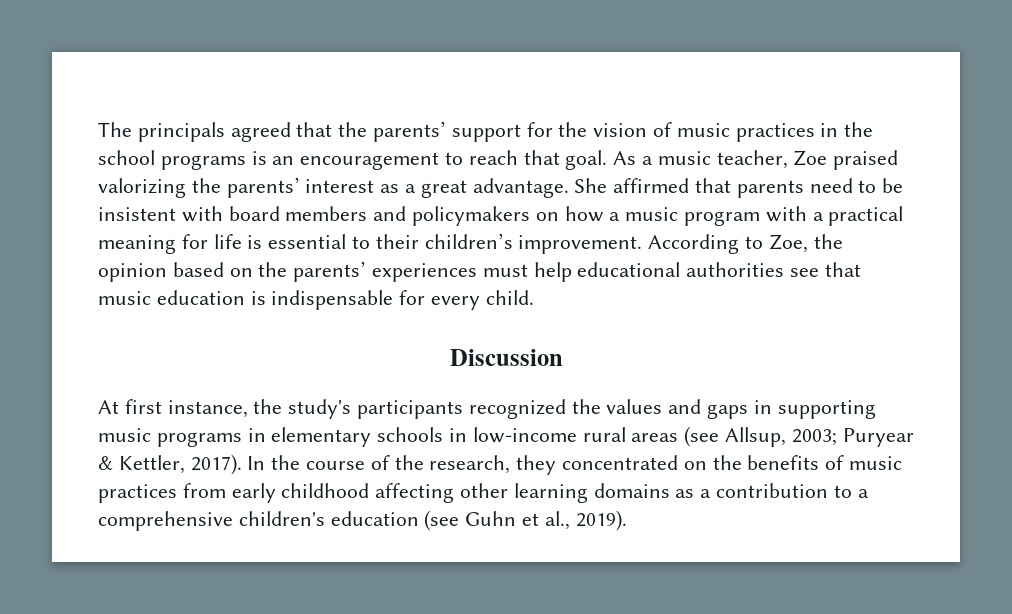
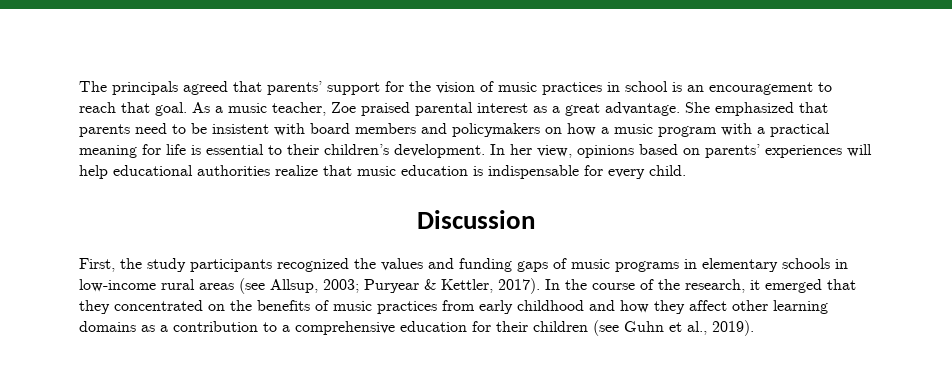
- The principals agreed that the parents’ support for the vision of music practices in the school programs is an encouragement to reach that goal.
+ The principals agreed that parents’ support for the vision of music practices in school is an encouragement to reach that goal.
- As a music teacher, Zoe praised valorizing the parents’ interest as a great advantage.
+ As a music teacher, Zoe praised parental interest as a great advantage.
- She affirmed that parents need to be insistent with board members and policymakers on how a music program with a practical meaning for life is essential to their children’s improvement. According to Zoe, the opinion based on the parents’ experiences must help educational authorities see that music education is indispensable for every child.
+ She emphasized that parents need to be insistent with board members and policymakers on how a music program with a practical meaning for life is essential to their children’s development. In her view, opinions based on parents’ experiences will help educational authorities realize that music education is indispensable for every child.
- At first instance, the study's participants recognized the values and gaps in supporting music programs in elementary schools in low-income rural areas (see Allsup, 2003; Puryear & Kettler, 2017).
+ First, the study participants recognized the values and funding gaps of music programs in elementary schools in low-income rural areas (see Allsup, 2003; Puryear & Kettler, 2017).
- In the course of the research, they concentrated on the benefits of music practices from early childhood affecting other learning domains as a contribution to a comprehensive children's education (see Guhn et al., 2019).
+ In the course of the research, it emerged that they concentrated on the benefits of music practices from early childhood and how they affect other learning domains as a contribution to a comprehensive education for their children (see Guhn et al., 2019).

